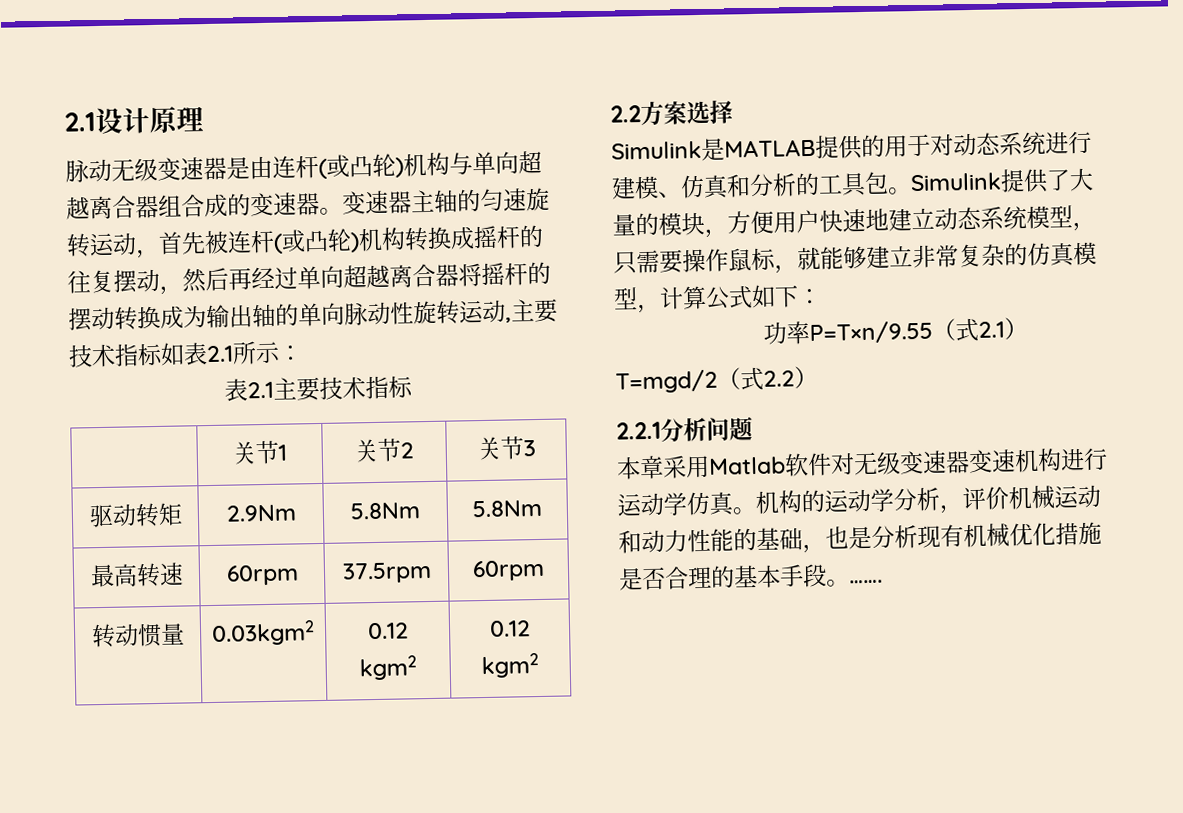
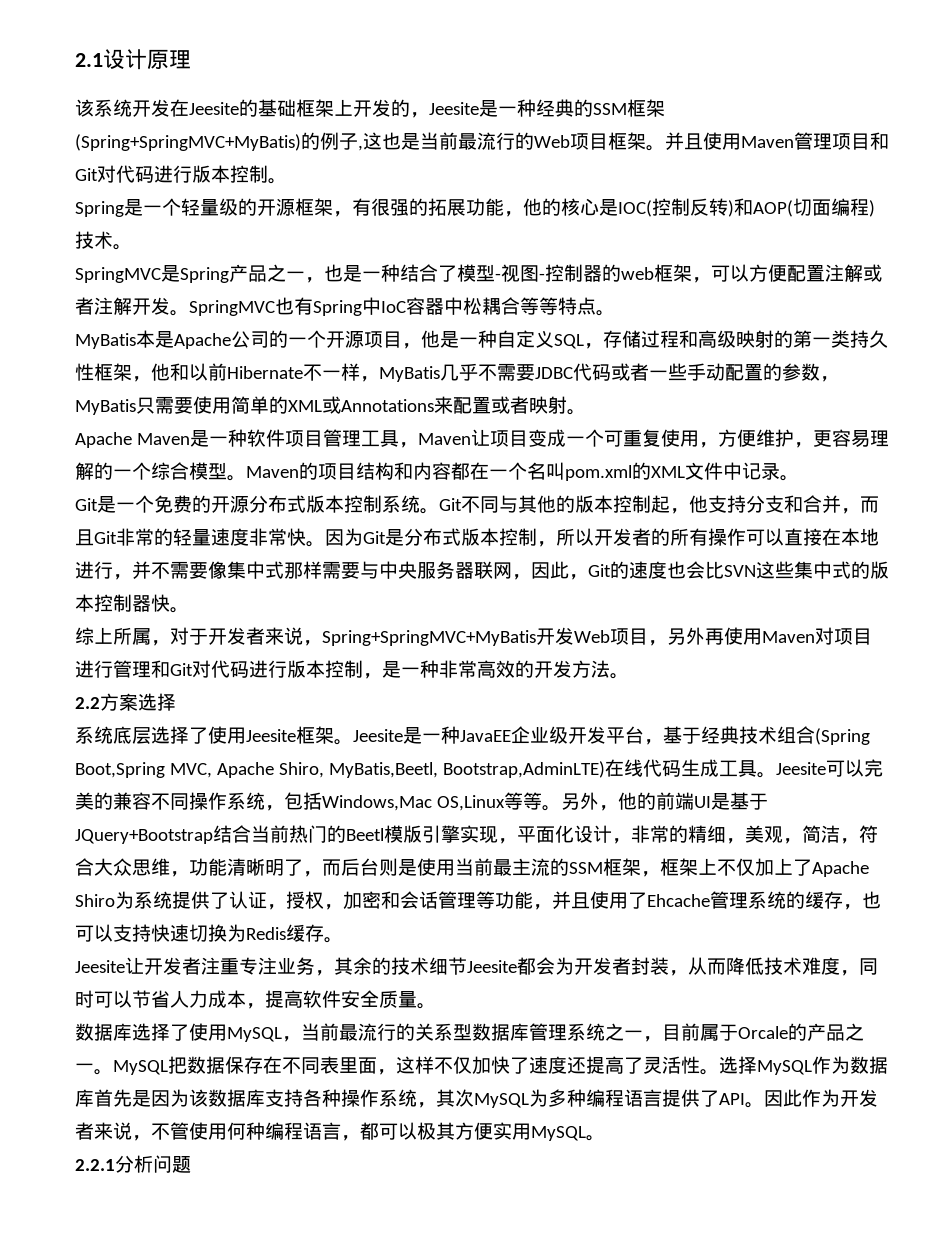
- 脉动无级变速器是由连杆(或凸轮)机构与单向超越离合器组合成的变速器。变速器主轴的匀速旋转运动，首先被连杆(或凸轮)机构转换成摇杆的往复摆动，然后再经过单向超越离合器将摇杆的摆动转换成为输出轴的单向脉动性旋转运动,主要技术指标如表2.1所示：
- 表2.1主要技术指标
- | 关节1 | 关节2 | 关节3
- 驱动转矩 | 2.9Nm | 5.8Nm | 5.8Nm
- 最高转速 | 60rpm | 37.5rpm | 60rpm
- 转动惯量 | 0.03kgm2 | 0.12 kgm2 | 0.12 kgm2
+ 该系统开发在Jeesite的基础框架上开发的，Jeesite是一种经典的SSM框架(Spring+SpringMVC+MyBatis)的例子,这也是当前最流行的Web项目框架。并且使用Maven管理项目和Git对代码进行版本控制。
+ Spring是一个轻量级的开源框架，有很强的拓展功能，他的核心是IOC(控制反转)和AOP(切面编程)技术。
+ SpringMVC是Spring产品之一，也是一种结合了模型-视图-控制器的web框架，可以方便配置注解或者注解开发。SpringMVC也有Spring中IoC容器中松耦合等等特点。
+ MyBatis本是Apache公司的一个开源项目，他是一种自定义SQL，存储过程和高级映射的第一类持久性框架，他和以前Hibernate不一样，MyBatis几乎不需要JDBC代码或者一些手动配置的参数，MyBatis只需要使用简单的XML或Annotations来配置或者映射。
+ Apache Maven是一种软件项目管理工具，Maven让项目变成一个可重复使用，方便维护，更容易理解的一个综合模型。Maven的项目结构和内容都在一个名叫pom.xml的XML文件中记录。
+ Git是一个免费的开源分布式版本控制系统。Git不同与其他的版本控制起，他支持分支和合并，而且Git非常的轻量速度非常快。因为Git是分布式版本控制，所以开发者的所有操作可以直接在本地进行，并不需要像集中式那样需要与中央服务器联网，因此，Git的速度也会比SVN这些集中式的版本控制器快。
+ 综上所属，对于开发者来说，Spring+SpringMVC+MyBatis开发Web项目，另外再使用Maven对项目进行管理和Git对代码进行版本控制，是一种非常高效的开发方法。
  2.2方案选择
- Simulink是MATLAB提供的用于对动态系统进行建模、仿真和分析的工具包。Simulink提供了大量的模块，方便用户快速地建立动态系统模型，只需要操作鼠标，就能够建立非常复杂的仿真模型，计算公式如下：
- 功率P=T×n/9.55（式2.1）
- T=mgd/2（式2.2）
+ 系统底层选择了使用Jeesite框架。Jeesite是一种JavaEE企业级开发平台，基于经典技术组合(Spring Boot,Spring MVC, Apache Shiro, MyBatis,Beetl, Bootstrap,AdminLTE)在线代码生成工具。Jeesite可以完美的兼容不同操作系统，包括Windows,Mac OS,Linux等等。另外，他的前端UI是基于JQuery+Bootstrap结合当前热门的Beetl模版引擎实现，平面化设计，非常的精细，美观，简洁，符合大众思维，功能清晰明了，而后台则是使用当前最主流的SSM框架，框架上不仅加上了Apache Shiro为系统提供了认证，授权，加密和会话管理等功能，并且使用了Ehcache管理系统的缓存，也可以支持快速切换为Redis缓存。
+ Jeesite让开发者注重专注业务，其余的技术细节Jeesite都会为开发者封装，从而降低技术难度，同时可以节省人力成本，提高软件安全质量。
+ 数据库选择了使用MySQL，当前最流行的关系型数据库管理系统之一，目前属于Orcale的产品之一。MySQL把数据保存在不同表里面，这样不仅加快了速度还提高了灵活性。选择MySQL作为数据库首先是因为该数据库支持各种操作系统，其次MySQL为多种编程语言提供了API。因此作为开发者来说，不管使用何种编程语言，都可以极其方便实用MySQL。
  2.2.1分析问题
- 本章采用Matlab软件对无级变速器变速机构进行运动学仿真。机构的运动学分析，评价机械运动和动力性能的基础，也是分析现有机械优化措施是否合理的基本手段。…….

